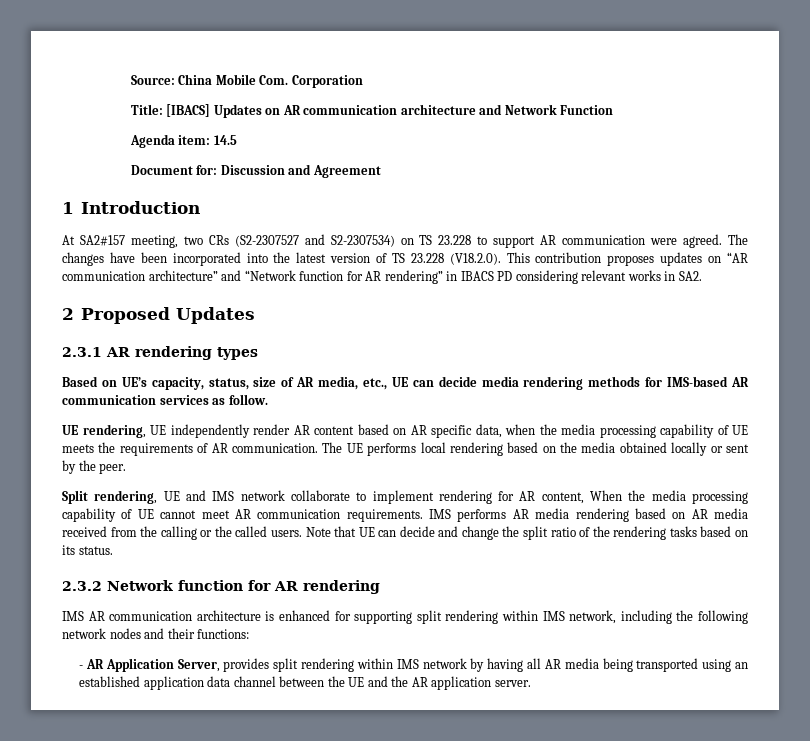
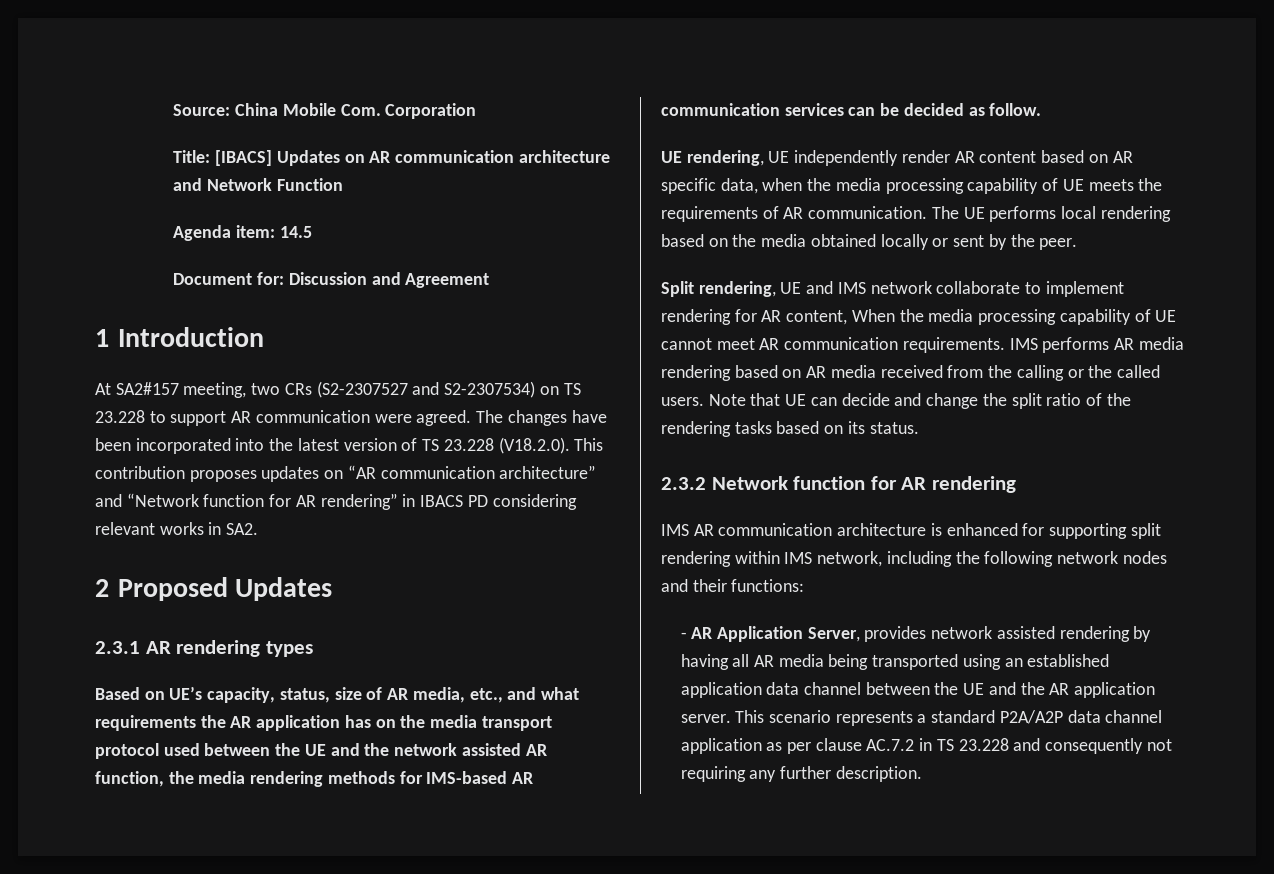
- Based on UE’s capacity, status, size of AR media, etc., UE can decide media rendering methods for IMS-based AR communication services as follow.
+ Based on UE’s capacity, status, size of AR media, etc., and what requirements the AR application has on the media transport protocol used between the UE and the network assisted AR function, the media rendering methods for IMS-based AR communication services can be decided as follow.
- - AR Application Server, provides split rendering within IMS network by having all AR media being transported using an established application data channel between the UE and the AR application server.
+ - AR Application Server, provides network assisted rendering by having all AR media being transported using an established application data channel between the UE and the AR application server.
+ This scenario represents a standard P2A/A2P data channel application as per clause AC.7.2 in TS 23.228 and consequently not requiring any further description.

